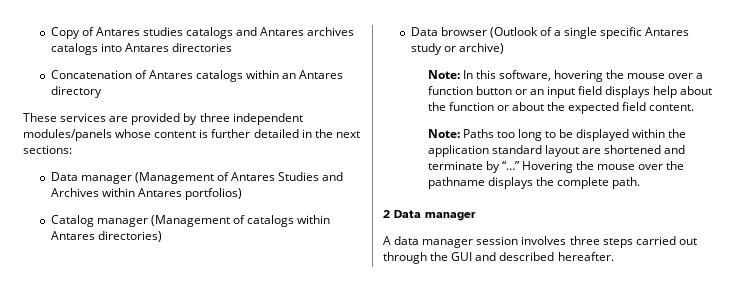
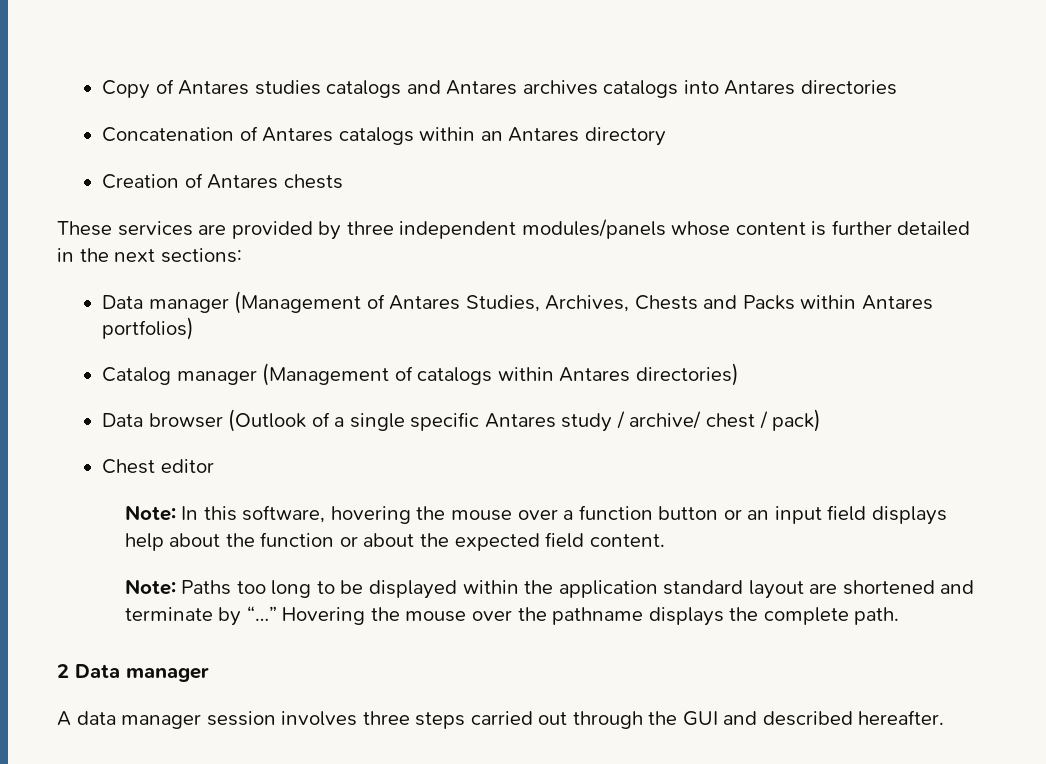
+ Creation of Antares chests
- Data manager (Management of Antares Studies and Archives within Antares portfolios)
+ Data manager (Management of Antares Studies, Archives, Chests and Packs within Antares portfolios)
- Data browser (Outlook of a single specific Antares study or archive)
+ Data browser (Outlook of a single specific Antares study / archive/ chest / pack)
+ Chest editor

